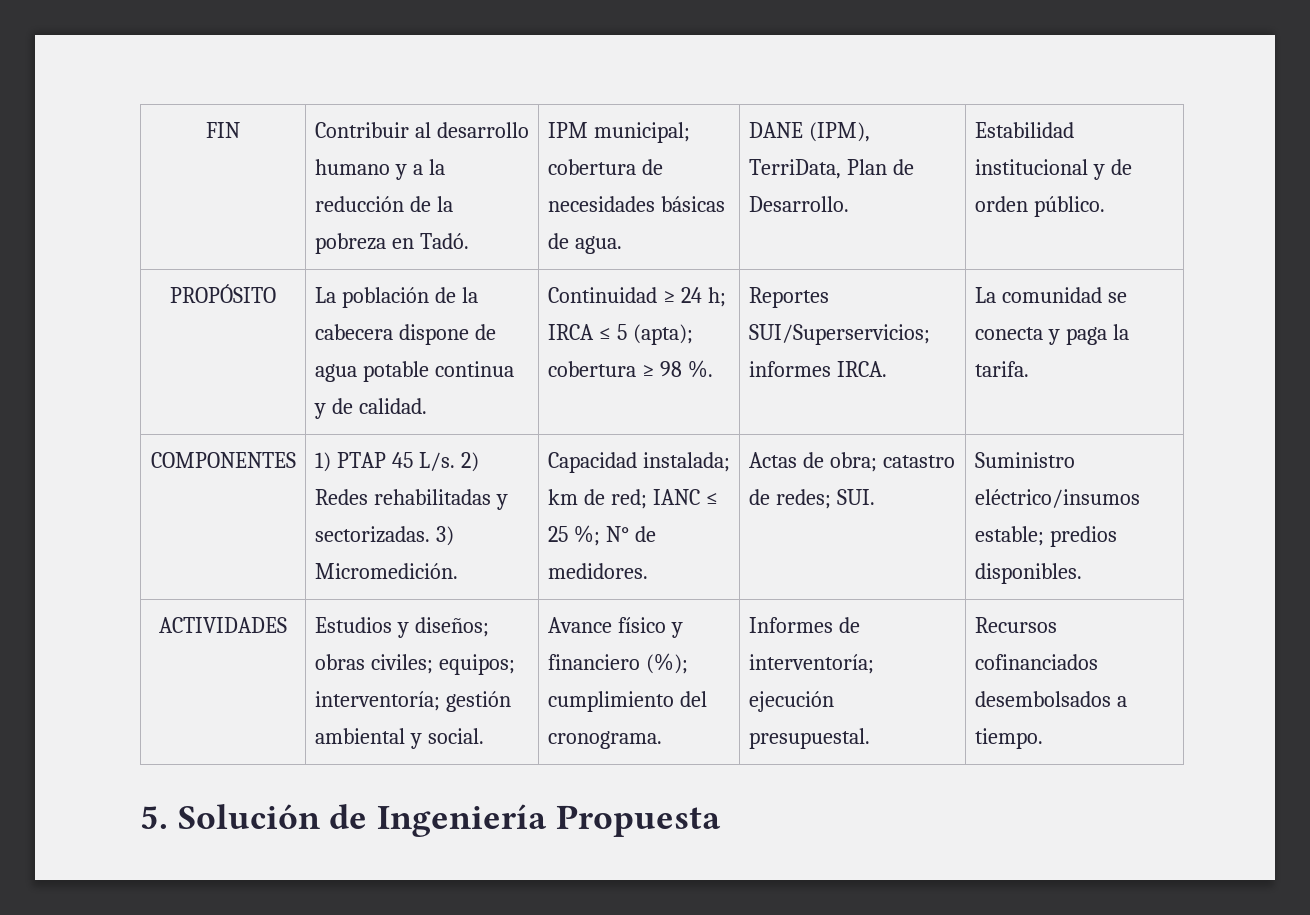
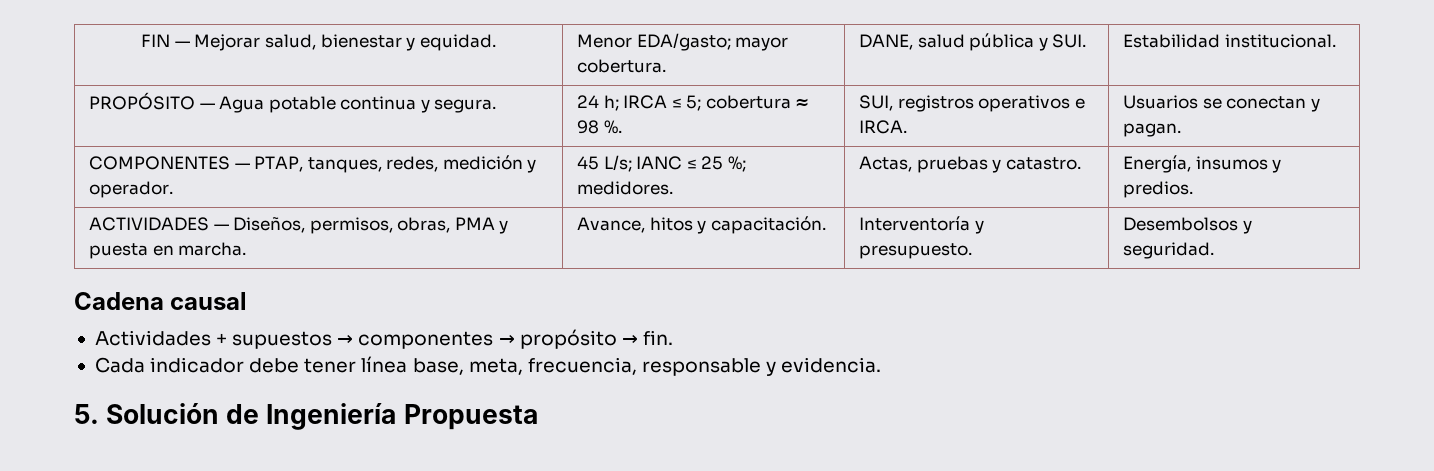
- FIN | Contribuir al desarrollo humano y a la reducción de la pobreza en Tadó. | IPM municipal; cobertura de necesidades básicas de agua. | DANE (IPM), TerriData, Plan de Desarrollo. | Estabilidad institucional y de orden público.
- PROPÓSITO | La población de la cabecera dispone de agua potable continua y de calidad. | Continuidad ≥ 24 h; IRCA ≤ 5 (apta); cobertura ≥ 98 %. | Reportes SUI/Superservicios; informes IRCA. | La comunidad se conecta y paga la tarifa.
- COMPONENTES | 1) PTAP 45 L/s. 2) Redes rehabilitadas y sectorizadas. 3) Micromedición. | Capacidad instalada; km de red; IANC ≤ 25 %; N° de medidores. | Actas de obra; catastro de redes; SUI. | Suministro eléctrico/insumos estable; predios disponibles.
- ACTIVIDADES | Estudios y diseños; obras civiles; equipos; interventoría; gestión ambiental y social. | Avance físico y financiero (%); cumplimiento del cronograma. | Informes de interventoría; ejecución presupuestal. | Recursos cofinanciados desembolsados a tiempo.
+ FIN — Mejorar salud, bienestar y equidad. | Menor EDA/gasto; mayor cobertura. | DANE, salud pública y SUI. | Estabilidad institucional.
+ PROPÓSITO — Agua potable continua y segura. | 24 h; IRCA ≤ 5; cobertura ≈ 98 %. | SUI, registros operativos e IRCA. | Usuarios se conectan y pagan.
+ COMPONENTES — PTAP, tanques, redes, medición y operador. | 45 L/s; IANC ≤ 25 %; medidores. | Actas, pruebas y catastro. | Energía, insumos y predios.
+ ACTIVIDADES — Diseños, permisos, obras, PMA y puesta en marcha. | Avance, hitos y capacitación. | Interventoría y presupuesto. | Desembolsos y seguridad.
+ Cadena causal
+ Actividades + supuestos → componentes → propósito → fin.
+ Cada indicador debe tener línea base, meta, frecuencia, responsable y evidencia.

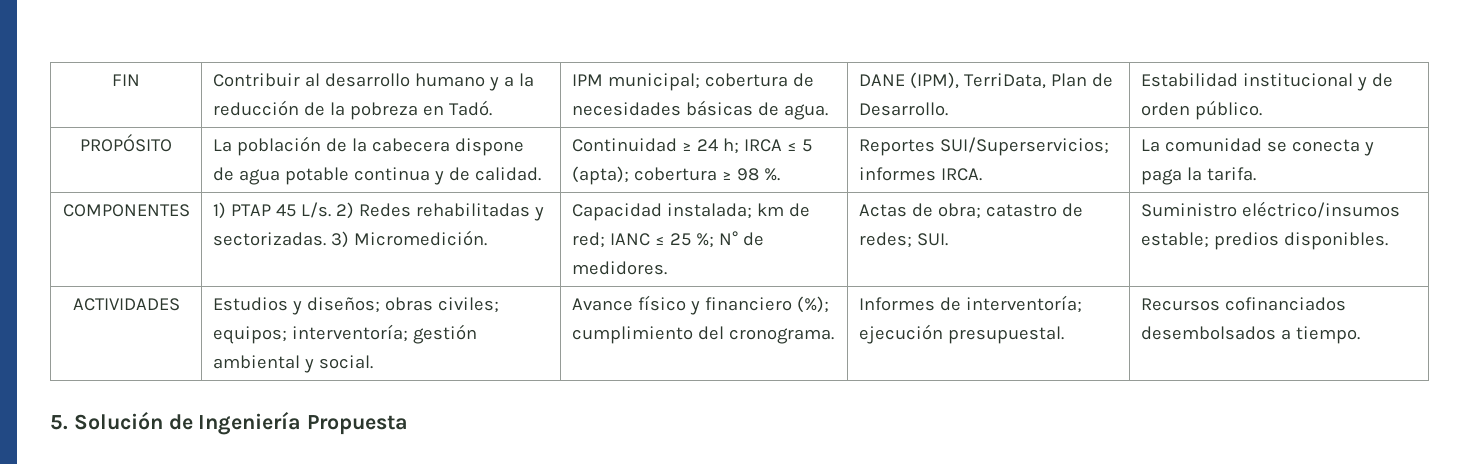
- FIN — Mejorar salud, bienestar y equidad. | Menor EDA/gasto; mayor cobertura. | DANE, salud pública y SUI. | Estabilidad institucional.
- PROPÓSITO — Agua potable continua y segura. | 24 h; IRCA ≤ 5; cobertura ≈ 98 %. | SUI, registros operativos e IRCA. | Usuarios se conectan y pagan.
- COMPONENTES — PTAP, tanques, redes, medición y operador. | 45 L/s; IANC ≤ 25 %; medidores. | Actas, pruebas y catastro. | Energía, insumos y predios.
- ACTIVIDADES — Diseños, permisos, obras, PMA y puesta en marcha. | Avance, hitos y capacitación. | Interventoría y presupuesto. | Desembolsos y seguridad.
- Cadena causal
- Actividades + supuestos → componentes → propósito → fin.
- Cada indicador debe tener línea base, meta, frecuencia, responsable y evidencia.
+ FIN | Contribuir al desarrollo humano y a la reducción de la pobreza en Tadó. | IPM municipal; cobertura de necesidades básicas de agua. | DANE (IPM), TerriData, Plan de Desarrollo. | Estabilidad institucional y de orden público.
+ PROPÓSITO | La población de la cabecera dispone de agua potable continua y de calidad. | Continuidad ≥ 24 h; IRCA ≤ 5 (apta); cobertura ≥ 98 %. | Reportes SUI/Superservicios; informes IRCA. | La comunidad se conecta y paga la tarifa.
+ COMPONENTES | 1) PTAP 45 L/s. 2) Redes rehabilitadas y sectorizadas. 3) Micromedición. | Capacidad instalada; km de red; IANC ≤ 25 %; N° de medidores. | Actas de obra; catastro de redes; SUI. | Suministro eléctrico/insumos estable; predios disponibles.
+ ACTIVIDADES | Estudios y diseños; obras civiles; equipos; interventoría; gestión ambiental y social. | Avance físico y financiero (%); cumplimiento del cronograma. | Informes de interventoría; ejecución presupuestal. | Recursos cofinanciados desembolsados a tiempo.

